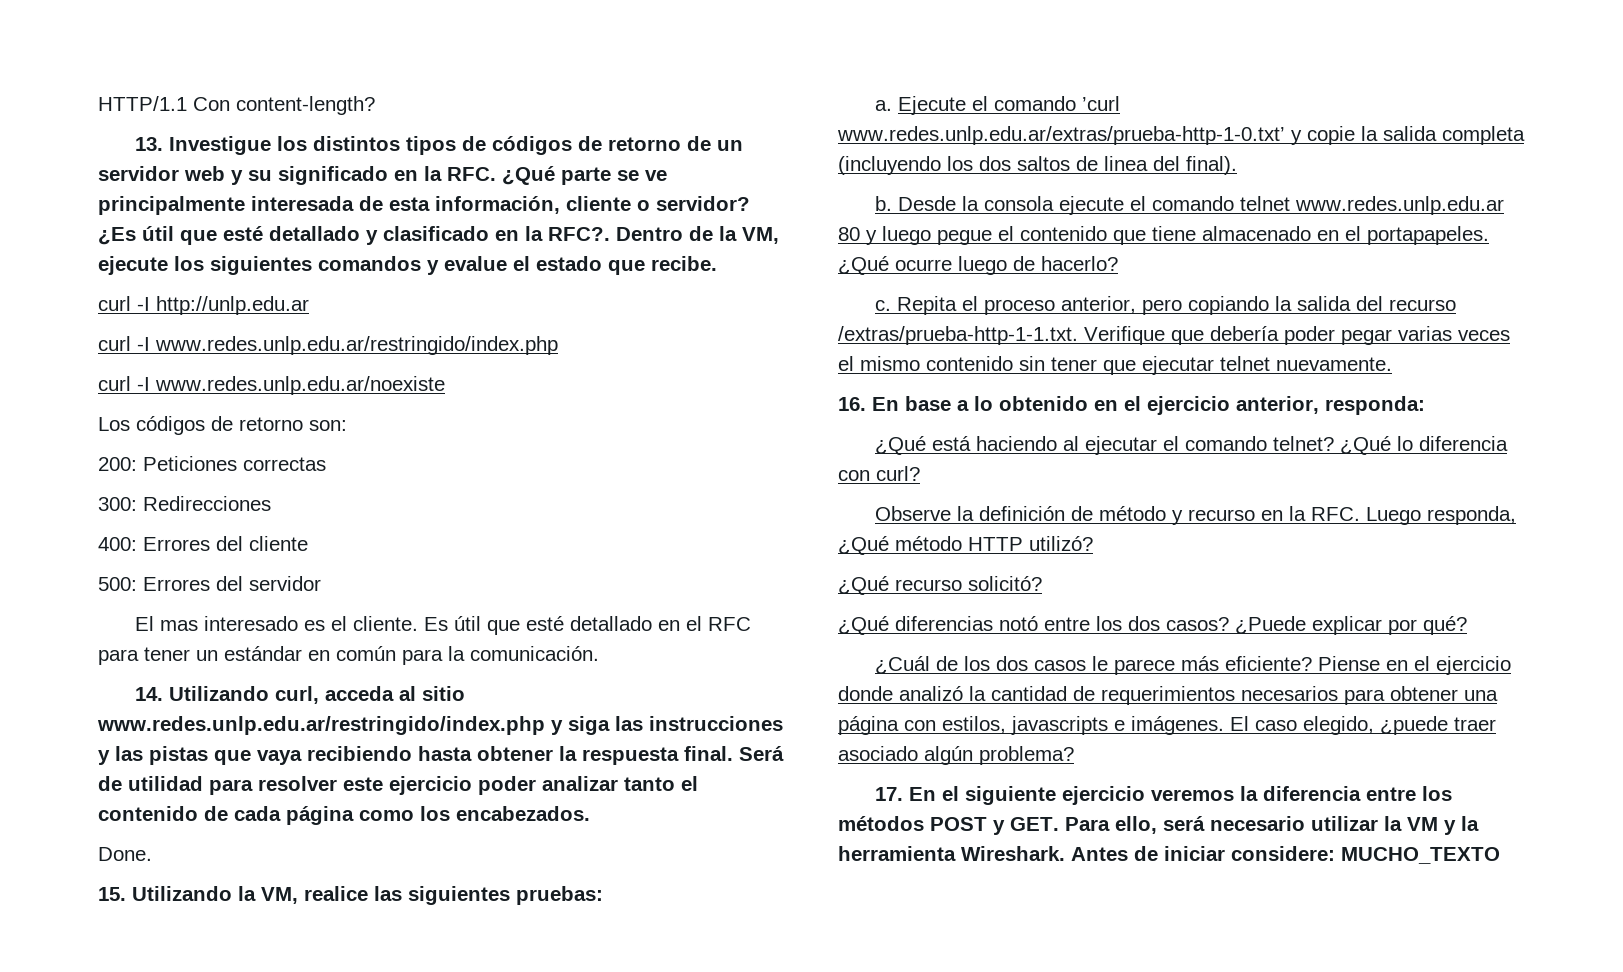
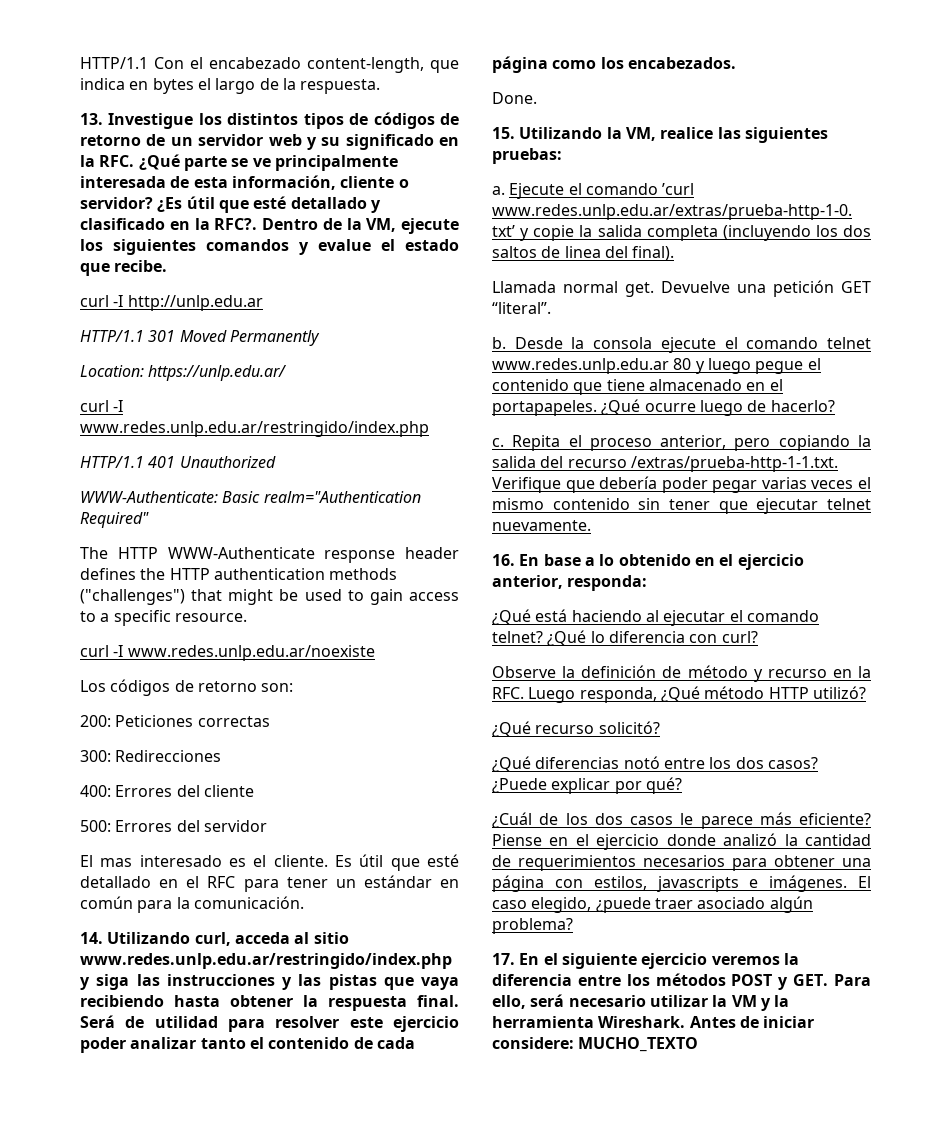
- HTTP/1.1 Con content-length?
+ HTTP/1.1 Con el encabezado content-length, que indica en bytes el largo de la respuesta.
+ HTTP/1.1 301 Moved Permanently
+ Location: https://unlp.edu.ar/
  curl -I www.redes.unlp.edu.ar/restringido/index.php
+ HTTP/1.1 401 Unauthorized
+ WWW-Authenticate: Basic realm="Authentication Required"
+ The HTTP WWW-Authenticate response header defines the HTTP authentication methods ("challenges") that might be used to gain access to a specific resource.
+ Llamada normal get. Devuelve una petición GET “literal”.

